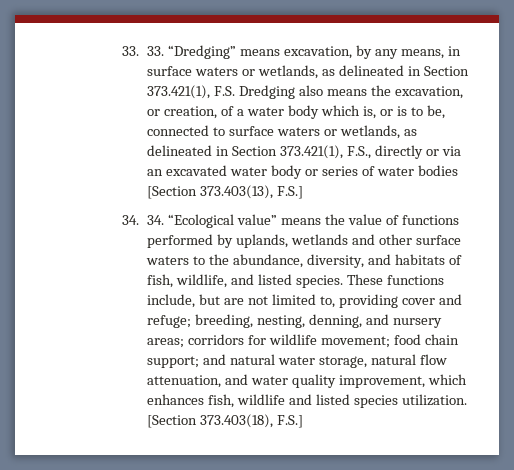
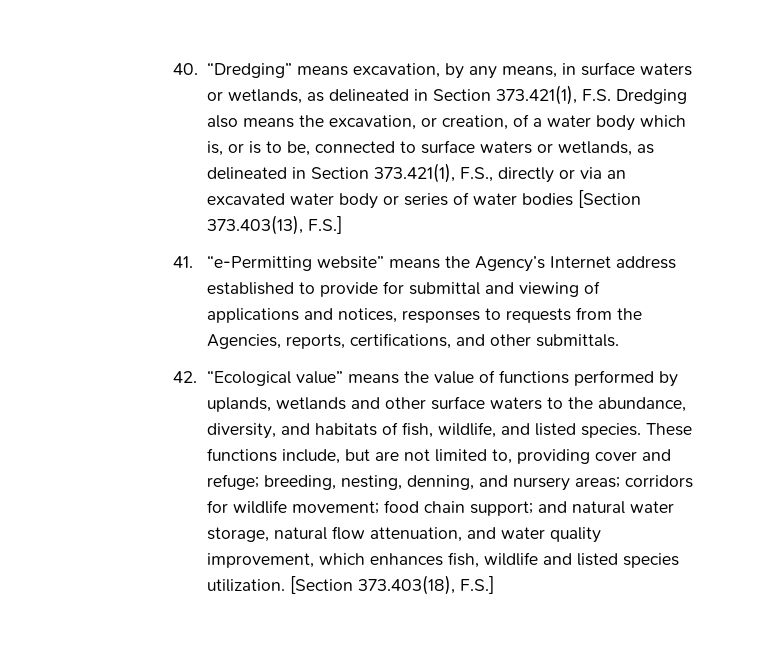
- 33. 33. “Dredging” means excavation, by any means, in surface waters or wetlands, as delineated in Section 373.421(1), F.S. Dredging also means the excavation, or creation, of a water body which is, or is to be, connected to surface waters or wetlands, as delineated in Section 373.421(1), F.S., directly or via an excavated water body or series of water bodies [Section 373.403(13), F.S.]
+ 40. “Dredging” means excavation, by any means, in surface waters or wetlands, as delineated in Section 373.421(1), F.S. Dredging also means the excavation, or creation, of a water body which is, or is to be, connected to surface waters or wetlands, as delineated in Section 373.421(1), F.S., directly or via an excavated water body or series of water bodies [Section 373.403(13), F.S.]
- 34. 34. “Ecological value” means the value of functions performed by uplands, wetlands and other surface waters to the abundance, diversity, and habitats of fish, wildlife, and listed species.
+ 41. “e-Permitting website” means the Agency’s Internet address established to provide for submittal and viewing of applications and notices, responses to requests from the Agencies, reports, certifications, and other submittals.
+ 42. “Ecological value” means the value of functions performed by uplands, wetlands and other surface waters to the abundance, diversity, and habitats of fish, wildlife, and listed species.

